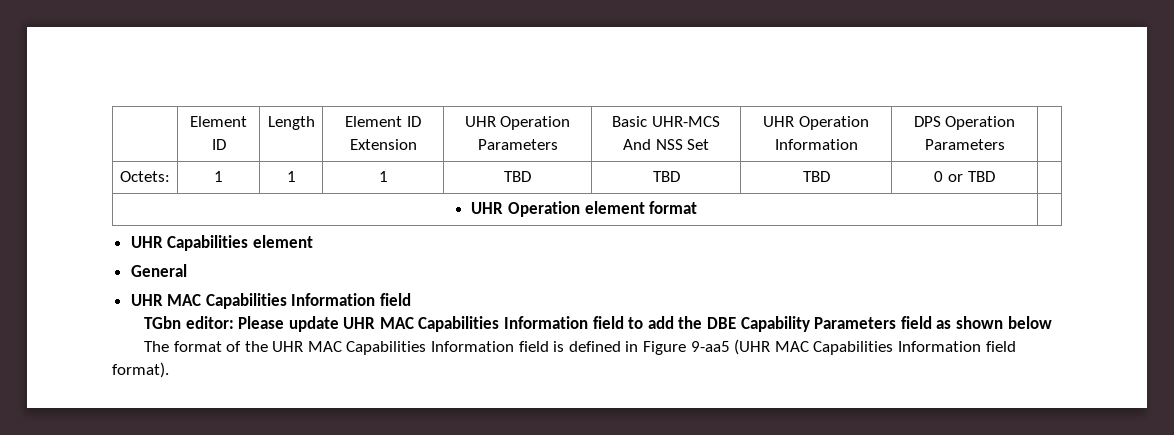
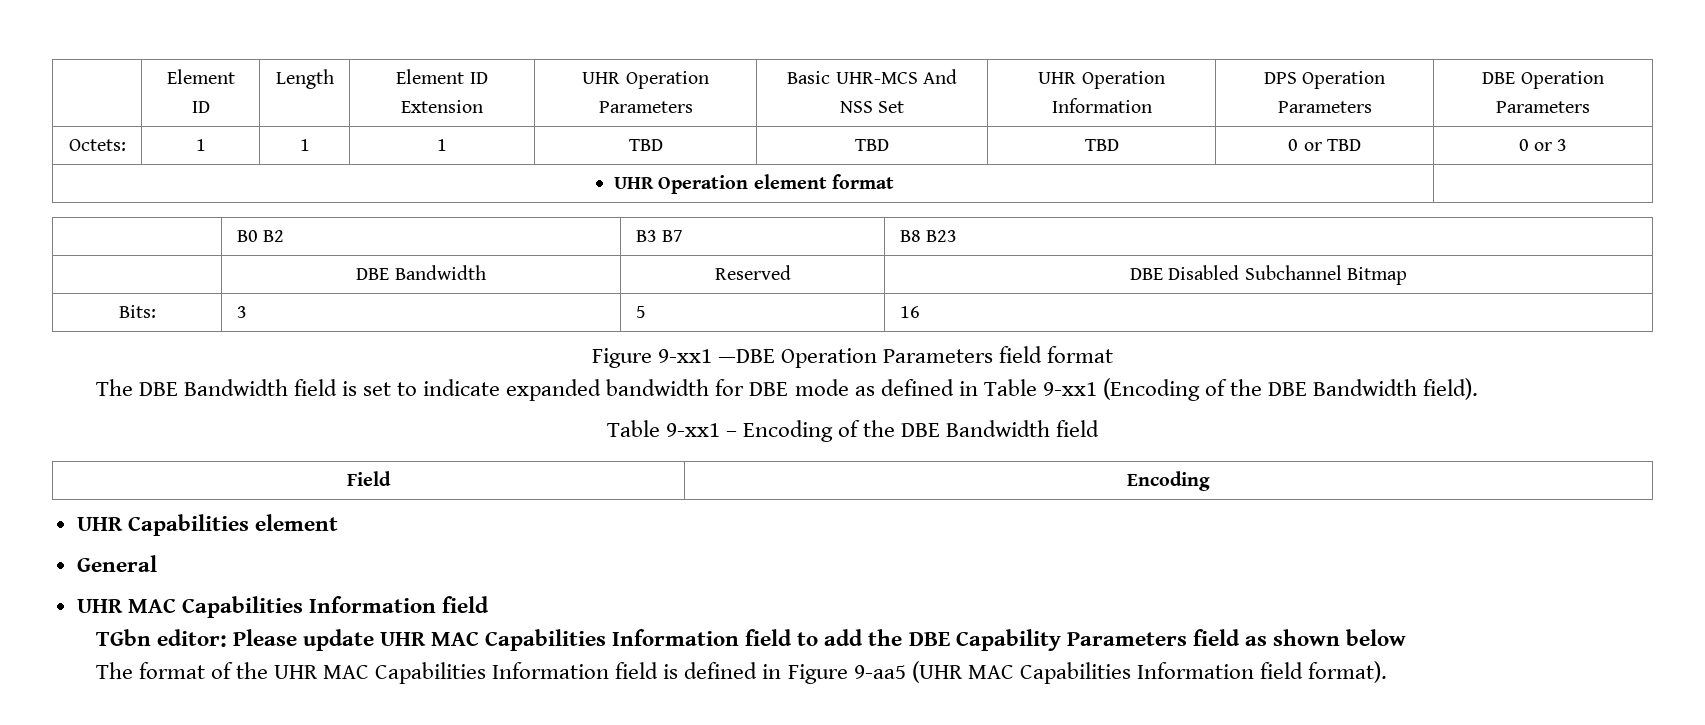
- | Element ID | Length | Element ID Extension | UHR Operation Parameters | Basic UHR-MCS And NSS Set | UHR Operation Information | DPS Operation Parameters |
+ | Element ID | Length | Element ID Extension | UHR Operation Parameters | Basic UHR-MCS And NSS Set | UHR Operation Information | DPS Operation Parameters | DBE Operation Parameters
- Octets: | 1 | 1 | 1 | TBD | TBD | TBD | 0 or TBD |
+ Octets: | 1 | 1 | 1 | TBD | TBD | TBD | 0 or TBD | 0 or 3
+ | B0 B2 | B3 B7 | B8 B23
+ | DBE Bandwidth | Reserved | DBE Disabled Subchannel Bitmap
+ Bits: | 3 | 5 | 16
+ Figure 9-xx1 —DBE Operation Parameters field format
+ The DBE Bandwidth field is set to indicate expanded bandwidth for DBE mode as defined in Table 9-xx1 (Encoding of the DBE Bandwidth field).
+ Table 9-xx1 – Encoding of the DBE Bandwidth field
+ Field | Encoding

